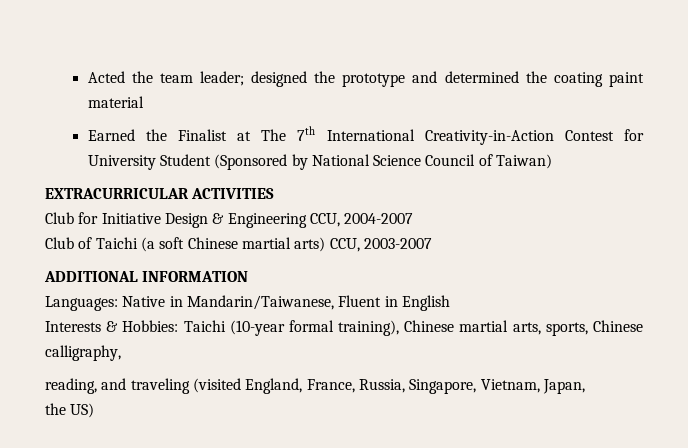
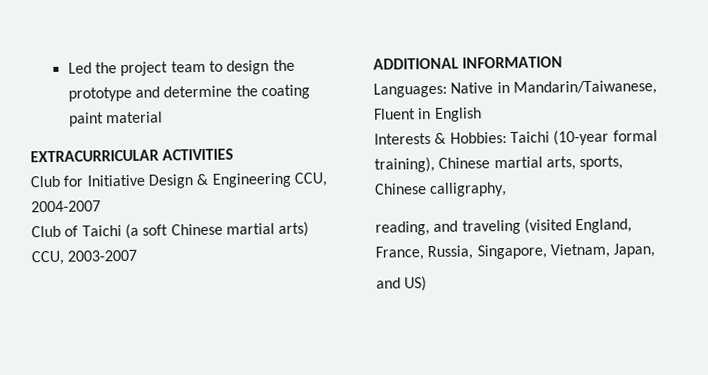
- Acted the team leader; designed the prototype and determined the coating paint material
+ Led the project team to design the prototype and determine the coating paint material
- Earned the Finalist at The 7th International Creativity-in-Action Contest for University Student (Sponsored by National Science Council of Taiwan)
- the US)
+ and US)

